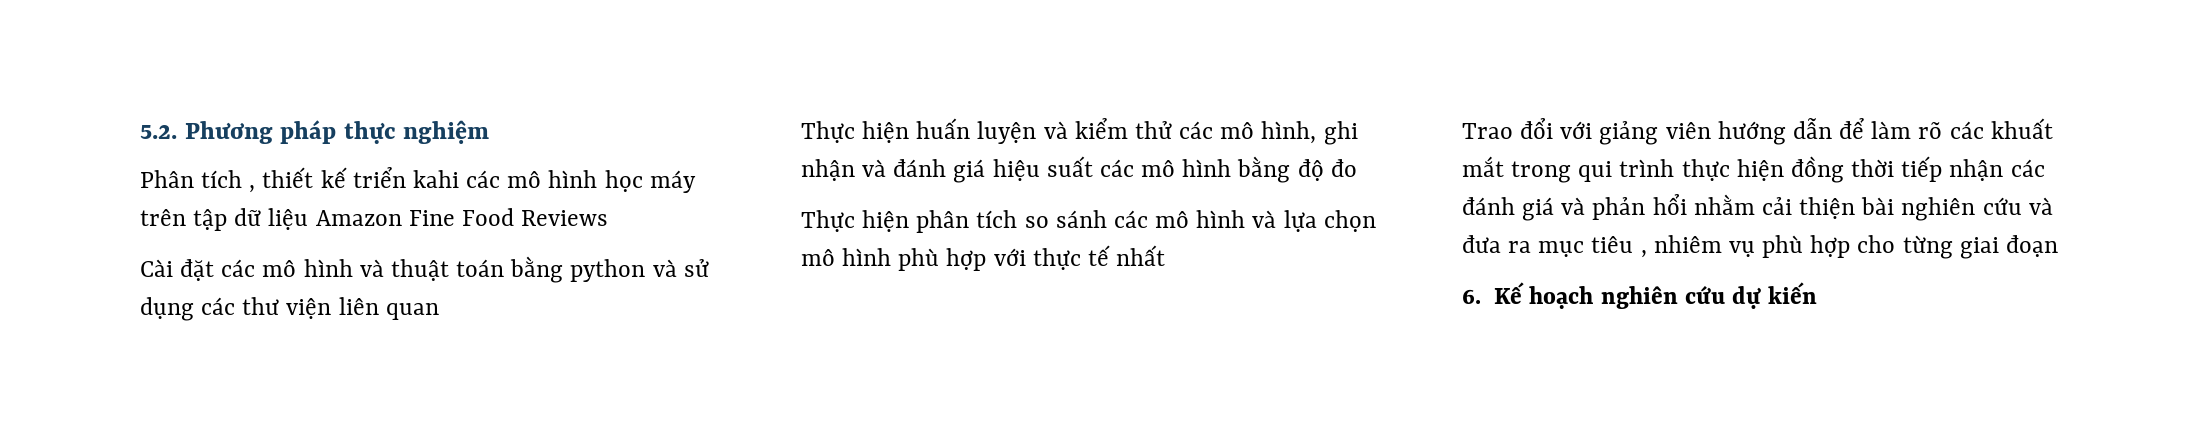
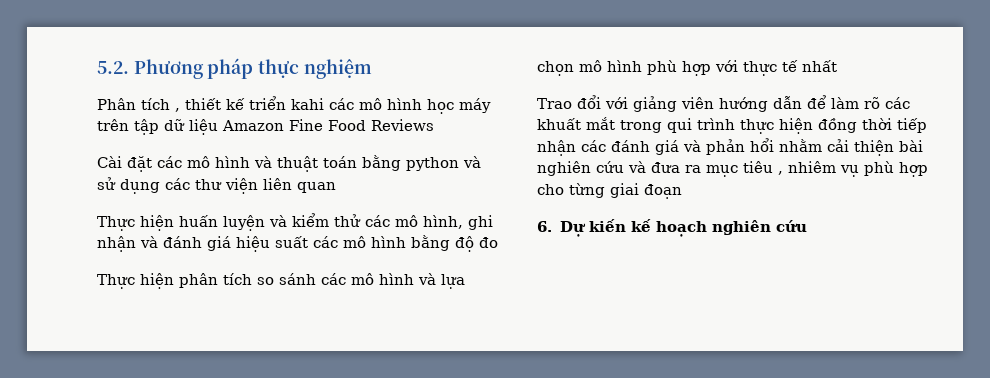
- 6. Kế hoạch nghiên cứu dự kiến
+ 6. Dự kiến kế hoạch nghiên cứu

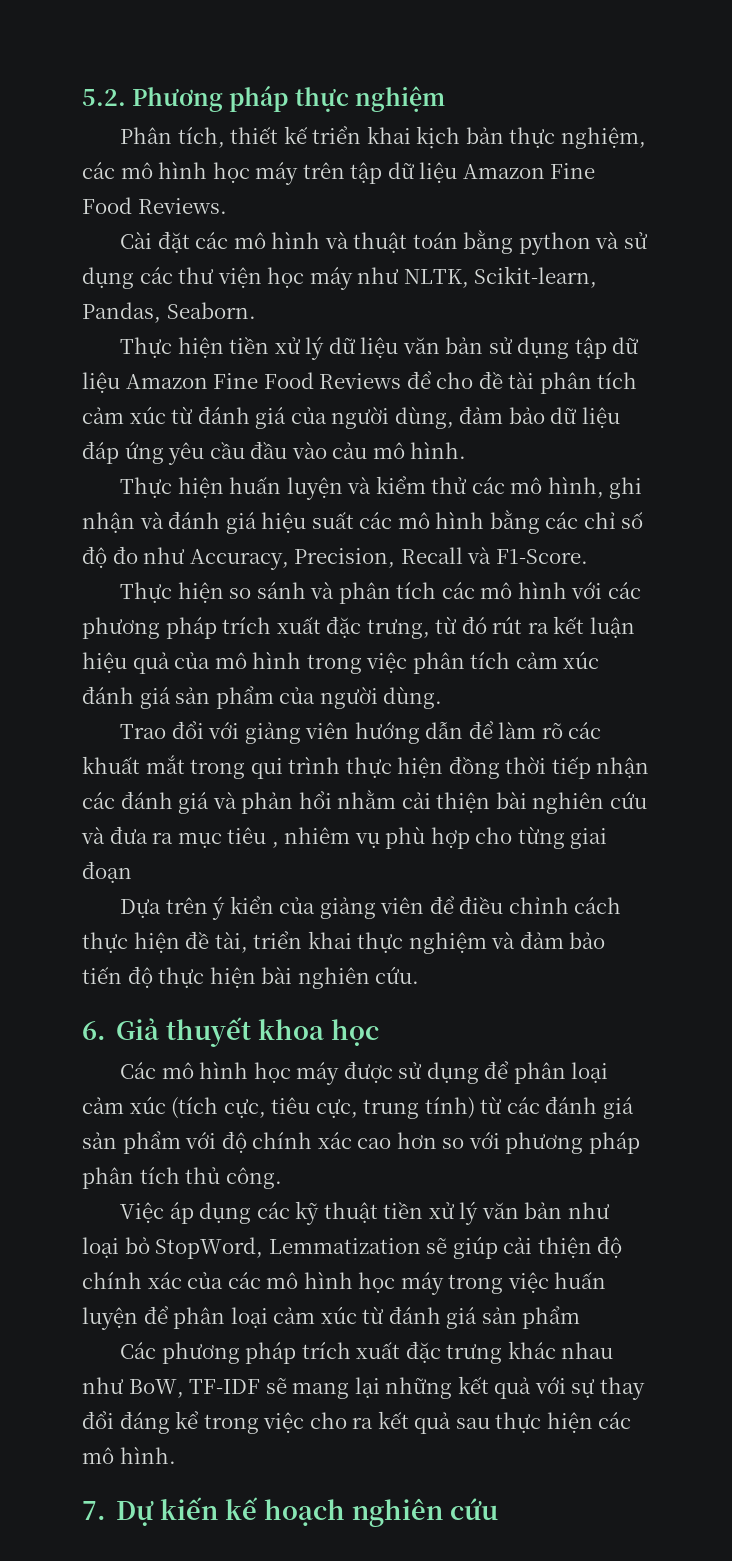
- Phân tích , thiết kế triển kahi các mô hình học máy trên tập dữ liệu Amazon Fine Food Reviews
+ Phân tích, thiết kế triển khai kịch bản thực nghiệm, các mô hình học máy trên tập dữ liệu Amazon Fine Food Reviews.
- Cài đặt các mô hình và thuật toán bằng python và sử dụng các thư viện liên quan
+ Cài đặt các mô hình và thuật toán bằng python và sử dụng các thư viện học máy như NLTK, Scikit-learn, Pandas, Seaborn.
+ Thực hiện tiền xử lý dữ liệu văn bản sử dụng tập dữ liệu Amazon Fine Food Reviews để cho đề tài phân tích cảm xúc từ đánh giá của người dùng, đảm bảo dữ liệu đáp ứng yêu cầu đầu vào cảu mô hình.
- Thực hiện huấn luyện và kiểm thử các mô hình, ghi nhận và đánh giá hiệu suất các mô hình bằng độ đo
- Thực hiện phân tích so sánh các mô hình và lựa chọn mô hình phù hợp với thực tế nhất
+ Thực hiện huấn luyện và kiểm thử các mô hình, ghi nhận và đánh giá hiệu suất các mô hình bằng các chỉ số độ đo như Accuracy, Precision, Recall và F1-Score.
+ Thực hiện so sánh và phân tích các mô hình với các phương pháp trích xuất đặc trưng, từ đó rút ra kết luận hiệu quả của mô hình trong việc phân tích cảm xúc đánh giá sản phẩm của người dùng.
- 6. Dự kiến kế hoạch nghiên cứu
+ Dựa trên ý kiển của giảng viên để điều chỉnh cách thực hiện đề tài, triển khai thực nghiệm và đảm bảo tiến độ thực hiện bài nghiên cứu.
+ 6. Giả thuyết khoa học
+ Các mô hình học máy được sử dụng để phân loại cảm xúc (tích cực, tiêu cực, trung tính) từ các đánh giá sản phẩm với độ chính xác cao hơn so với phương pháp phân tích thủ công.
+ Việc áp dụng các kỹ thuật tiền xử lý văn bản như loại bỏ StopWord, Lemmatization sẽ giúp cải thiện độ chính xác của các mô hình học máy trong việc huấn luyện để phân loại cảm xúc từ đánh giá sản phẩm
+ Các phương pháp trích xuất đặc trưng khác nhau như BoW, TF-IDF sẽ mang lại những kết quả với sự thay đổi đáng kể trong việc cho ra kết quả sau thực hiện các mô hình.
+ 7. Dự kiến kế hoạch nghiên cứu

